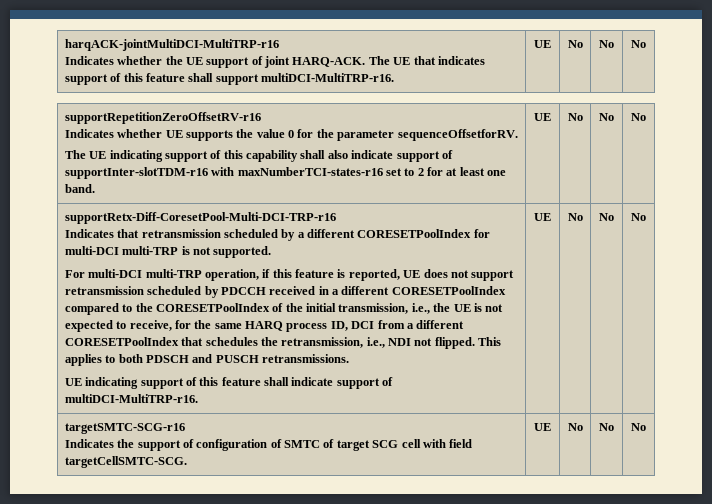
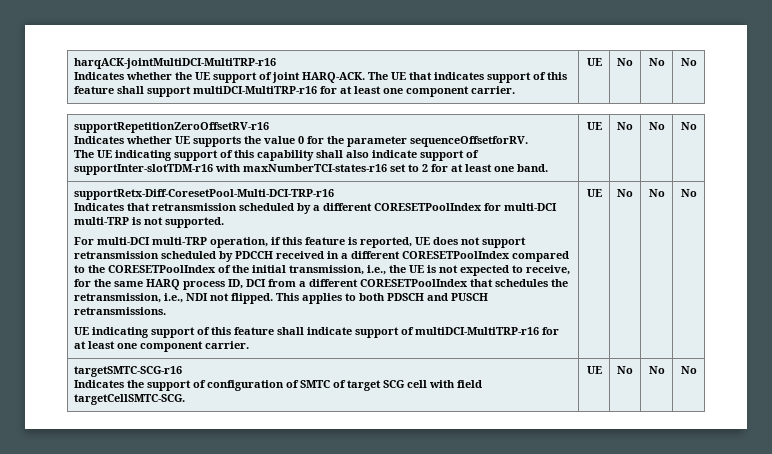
  harqACK-jointMultiDCI-MultiTRP-r16
- Indicates whether the UE support of joint HARQ-ACK. The UE that indicates support of this feature shall support multiDCI-MultiTRP-r16. | UE | No | No | No
+ Indicates whether the UE support of joint HARQ-ACK. The UE that indicates support of this feature shall support multiDCI-MultiTRP-r16 for at least one component carrier. | UE | No | No | No
- UE indicating support of this feature shall indicate support of multiDCI-MultiTRP-r16.
+ UE indicating support of this feature shall indicate support of multiDCI-MultiTRP-r16 for at least one component carrier.

